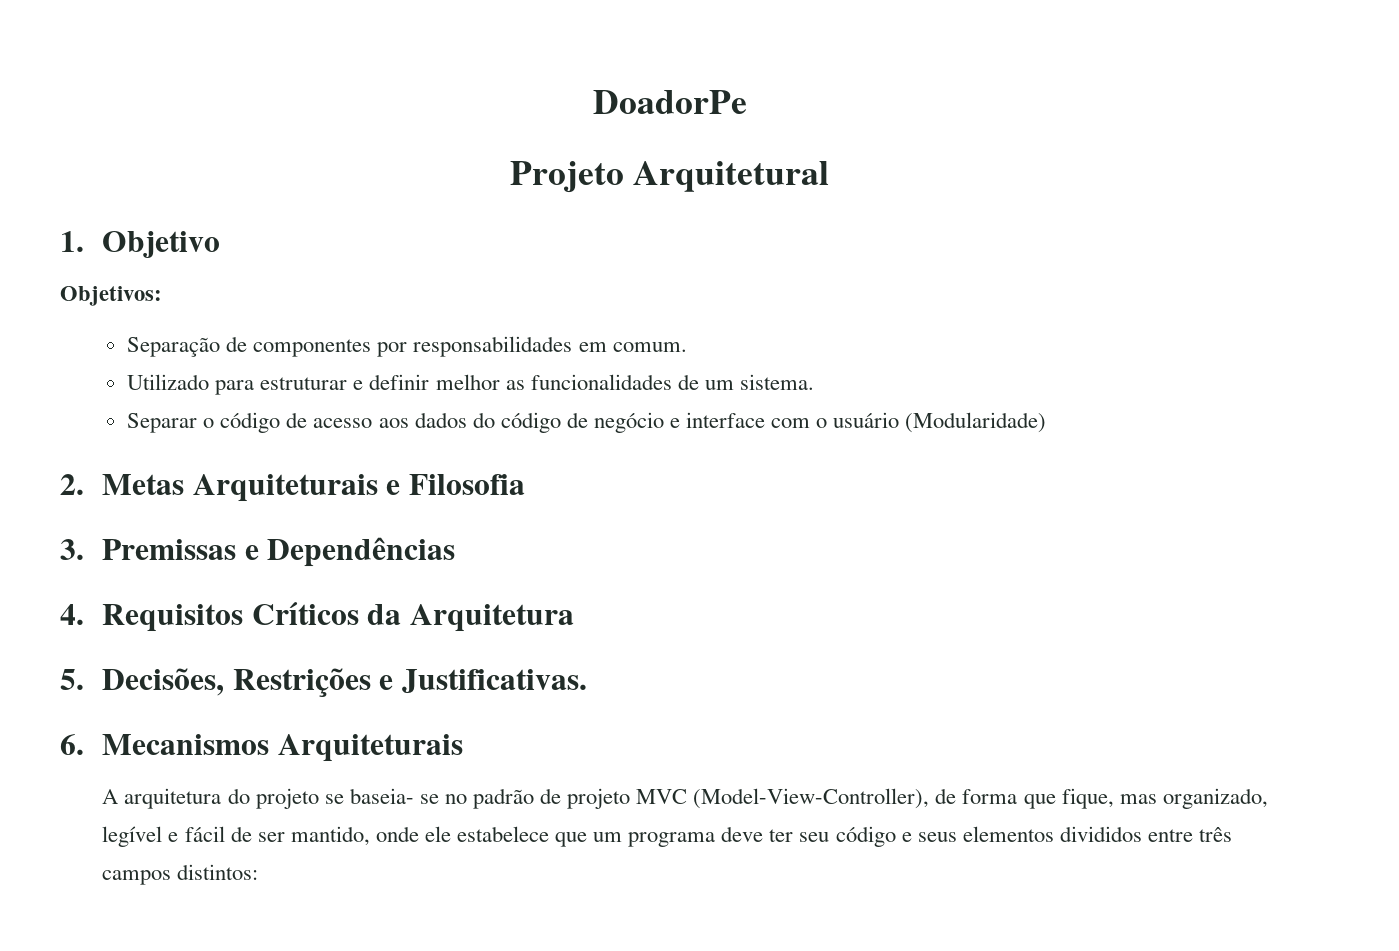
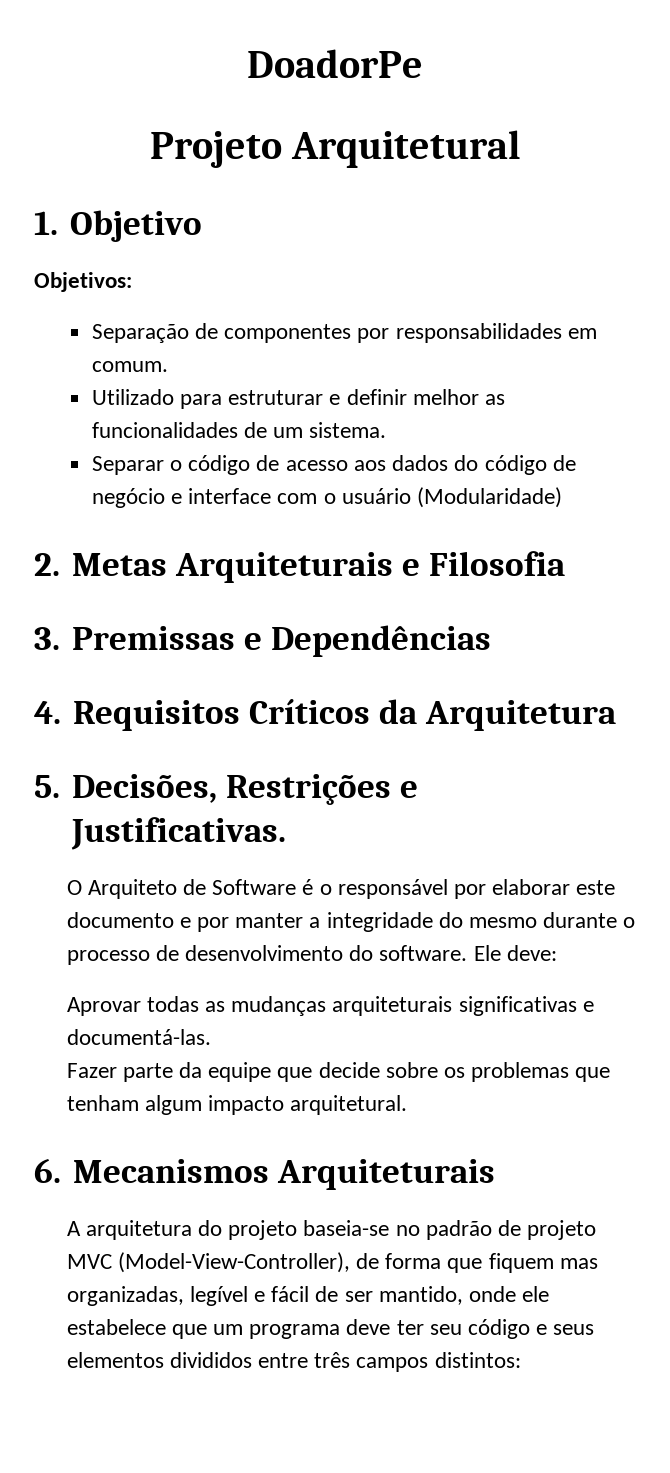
+ O Arquiteto de Software é o responsável por elaborar este documento e por manter a integridade do mesmo durante o processo de desenvolvimento do software. Ele deve:
+ Aprovar todas as mudanças arquiteturais significativas e documentá-las.
+ Fazer parte da equipe que decide sobre os problemas que tenham algum impacto arquitetural.
- A arquitetura do projeto se baseia- se no padrão de projeto MVC (Model-View-Controller), de forma que fique, mas organizado, legível e fácil de ser mantido, onde ele estabelece que um programa deve ter seu código e seus elementos divididos entre três campos distintos:
+ A arquitetura do projeto baseia-se no padrão de projeto MVC (Model-View-Controller), de forma que fiquem mas organizadas, legível e fácil de ser mantido, onde ele estabelece que um programa deve ter seu código e seus elementos divididos entre três campos distintos:

